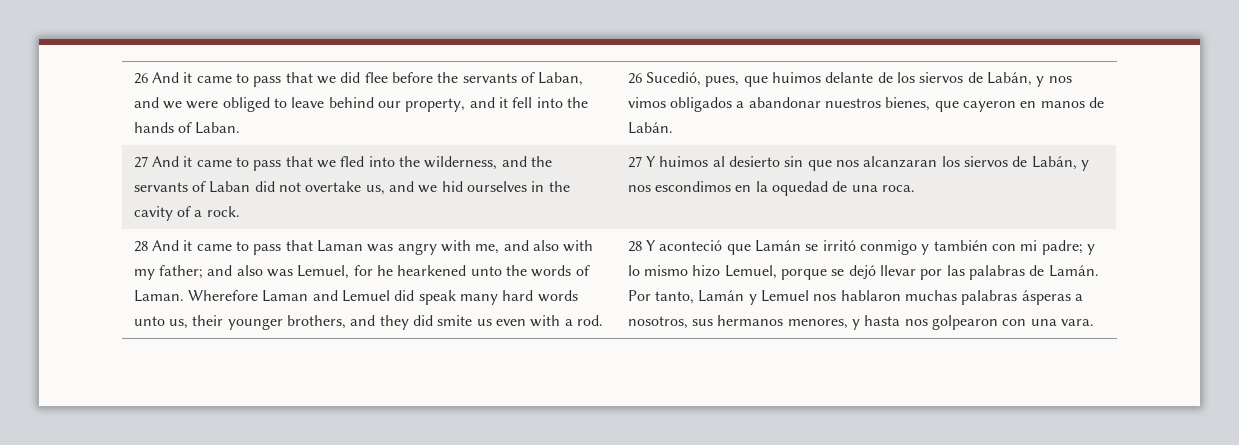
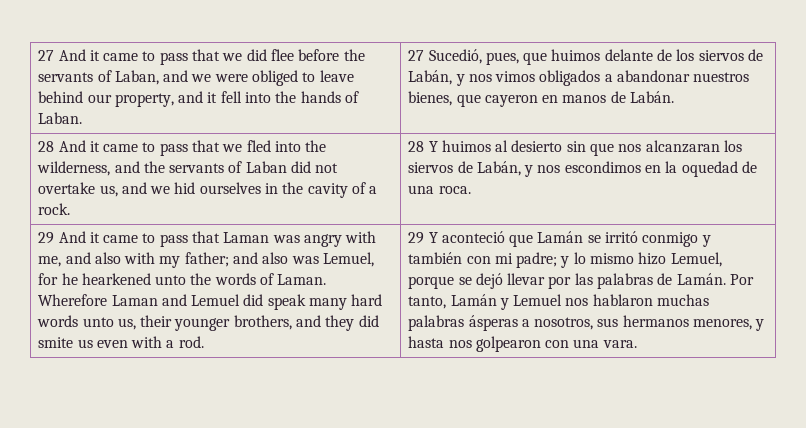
- 26 And it came to pass that we did flee before the servants of Laban, and we were obliged to leave behind our property, and it fell into the hands of Laban.
+ 27 And it came to pass that we did flee before the servants of Laban, and we were obliged to leave behind our property, and it fell into the hands of Laban.
- 26 Sucedió, pues, que huimos delante de los siervos de Labán, y nos vimos obligados a abandonar nuestros bienes, que cayeron en manos de Labán.
+ 27 Sucedió, pues, que huimos delante de los siervos de Labán, y nos vimos obligados a abandonar nuestros bienes, que cayeron en manos de Labán.
- 27 And it came to pass that we fled into the wilderness, and the servants of Laban did not overtake us, and we hid ourselves in the cavity of a rock.
+ 28 And it came to pass that we fled into the wilderness, and the servants of Laban did not overtake us, and we hid ourselves in the cavity of a rock.
- 27 Y huimos al desierto sin que nos alcanzaran los siervos de Labán, y nos escondimos en la oquedad de una roca.
+ 28 Y huimos al desierto sin que nos alcanzaran los siervos de Labán, y nos escondimos en la oquedad de una roca.
- 28 And it came to pass that Laman was angry with me, and also with my father; and also was Lemuel, for he hearkened unto the words of Laman.
+ 29 And it came to pass that Laman was angry with me, and also with my father; and also was Lemuel, for he hearkened unto the words of Laman.
- 28 Y aconteció que Lamán se irritó conmigo y también con mi padre; y lo mismo hizo Lemuel, porque se dejó llevar por las palabras de Lamán.
+ 29 Y aconteció que Lamán se irritó conmigo y también con mi padre; y lo mismo hizo Lemuel, porque se dejó llevar por las palabras de Lamán.

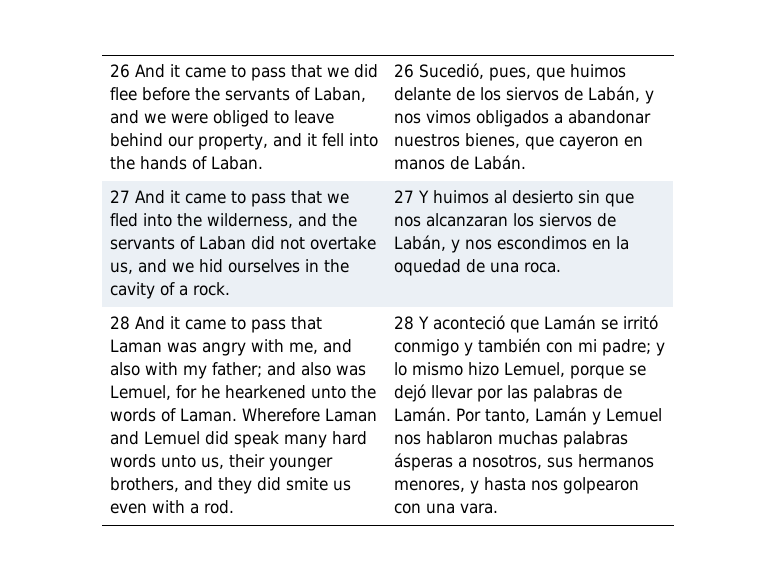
- 27 And it came to pass that we did flee before the servants of Laban, and we were obliged to leave behind our property, and it fell into the hands of Laban.
+ 26 And it came to pass that we did flee before the servants of Laban, and we were obliged to leave behind our property, and it fell into the hands of Laban.
- 27 Sucedió, pues, que huimos delante de los siervos de Labán, y nos vimos obligados a abandonar nuestros bienes, que cayeron en manos de Labán.
+ 26 Sucedió, pues, que huimos delante de los siervos de Labán, y nos vimos obligados a abandonar nuestros bienes, que cayeron en manos de Labán.
- 28 And it came to pass that we fled into the wilderness, and the servants of Laban did not overtake us, and we hid ourselves in the cavity of a rock.
+ 27 And it came to pass that we fled into the wilderness, and the servants of Laban did not overtake us, and we hid ourselves in the cavity of a rock.
- 28 Y huimos al desierto sin que nos alcanzaran los siervos de Labán, y nos escondimos en la oquedad de una roca.
+ 27 Y huimos al desierto sin que nos alcanzaran los siervos de Labán, y nos escondimos en la oquedad de una roca.
- 29 And it came to pass that Laman was angry with me, and also with my father; and also was Lemuel, for he hearkened unto the words of Laman.
+ 28 And it came to pass that Laman was angry with me, and also with my father; and also was Lemuel, for he hearkened unto the words of Laman.
- 29 Y aconteció que Lamán se irritó conmigo y también con mi padre; y lo mismo hizo Lemuel, porque se dejó llevar por las palabras de Lamán.
+ 28 Y aconteció que Lamán se irritó conmigo y también con mi padre; y lo mismo hizo Lemuel, porque se dejó llevar por las palabras de Lamán.

